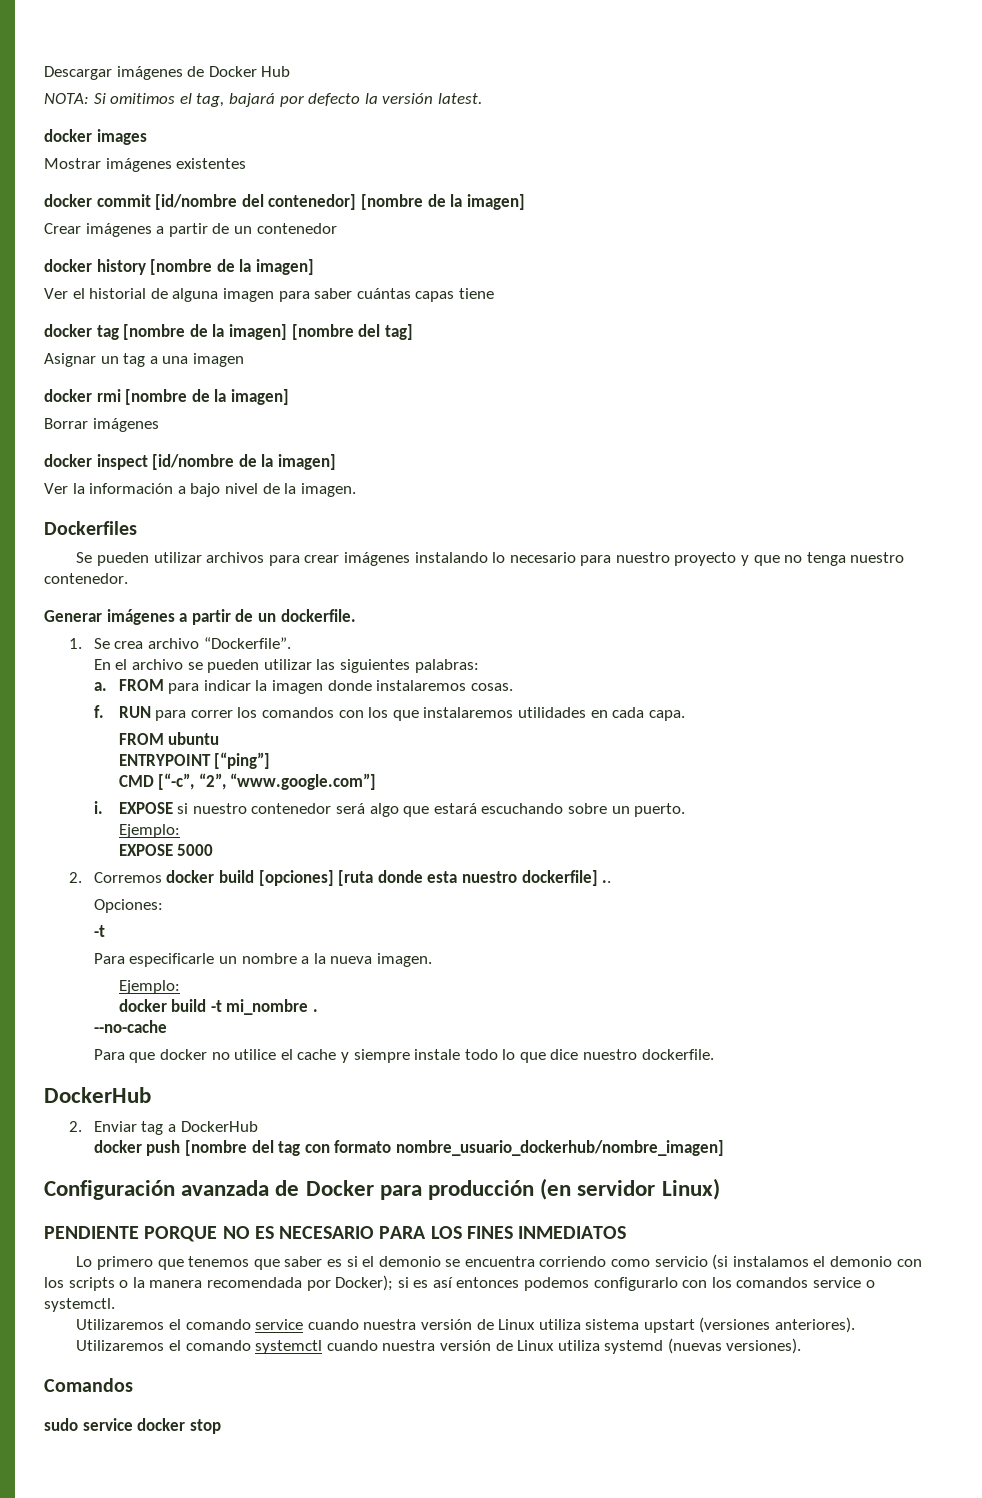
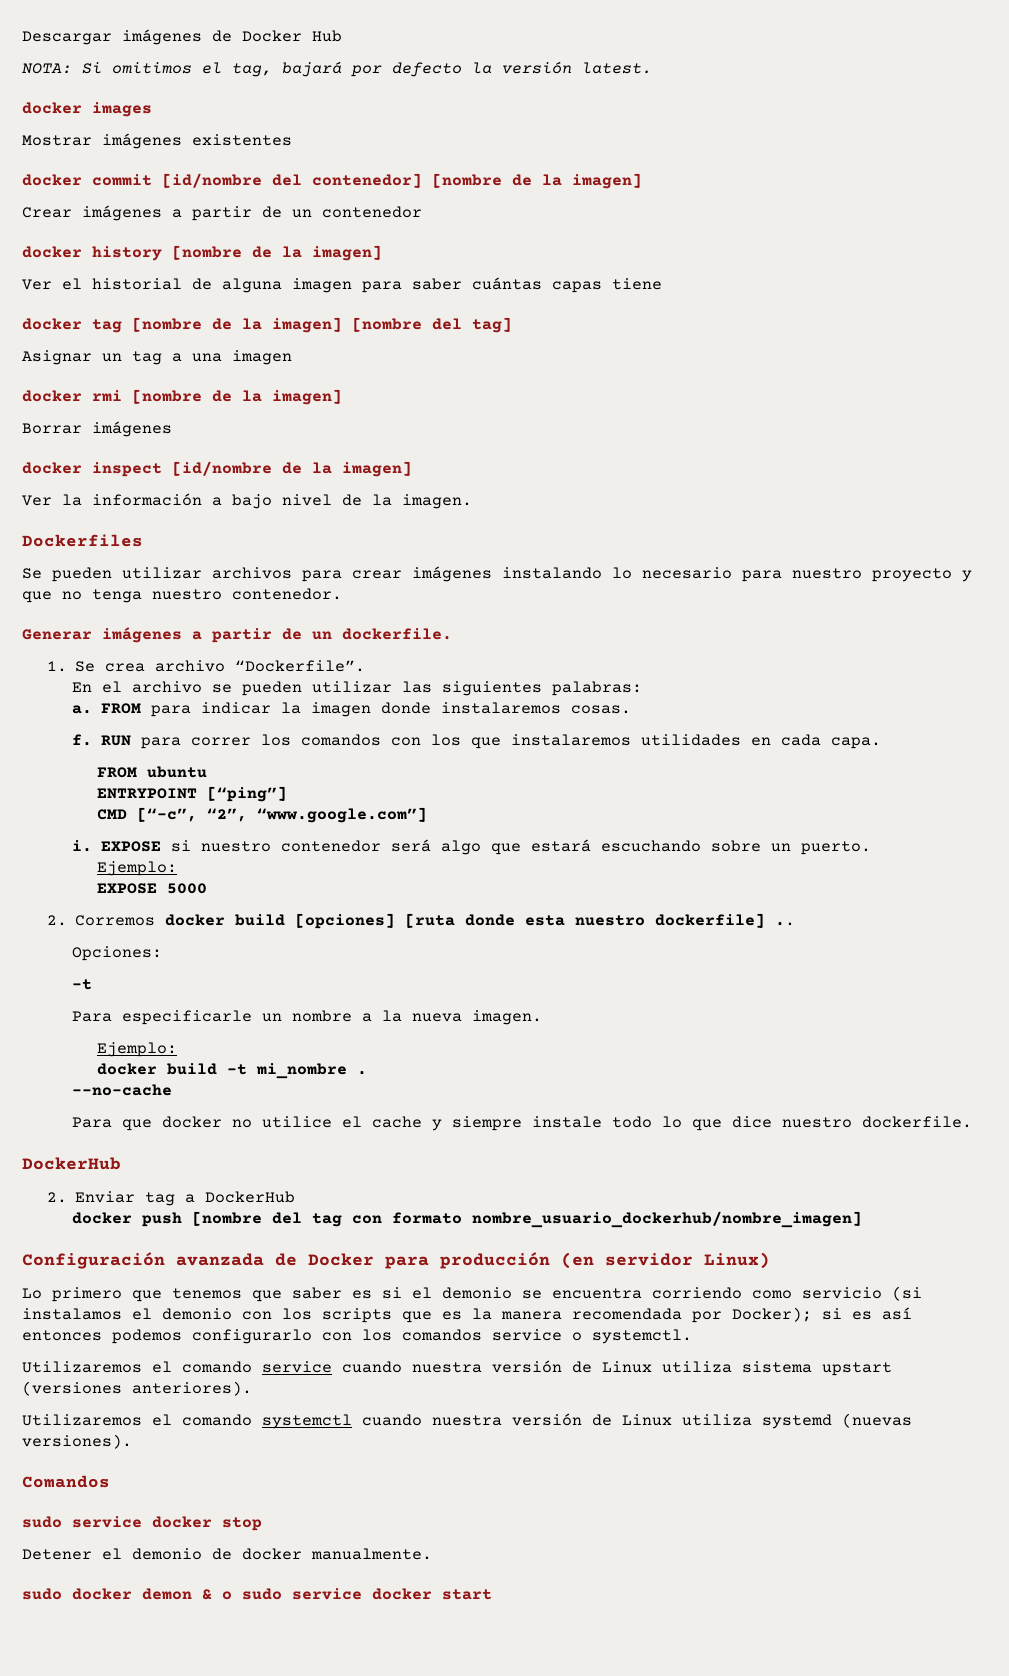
- PENDIENTE PORQUE NO ES NECESARIO PARA LOS FINES INMEDIATOS
- Lo primero que tenemos que saber es si el demonio se encuentra corriendo como servicio (si instalamos el demonio con los scripts o la manera recomendada por Docker); si es así entonces podemos configurarlo con los comandos service o systemctl.
+ Lo primero que tenemos que saber es si el demonio se encuentra corriendo como servicio (si instalamos el demonio con los scripts que es la manera recomendada por Docker); si es así entonces podemos configurarlo con los comandos service o systemctl.
+ Detener el demonio de docker manualmente.
+ sudo docker demon & o sudo service docker start

